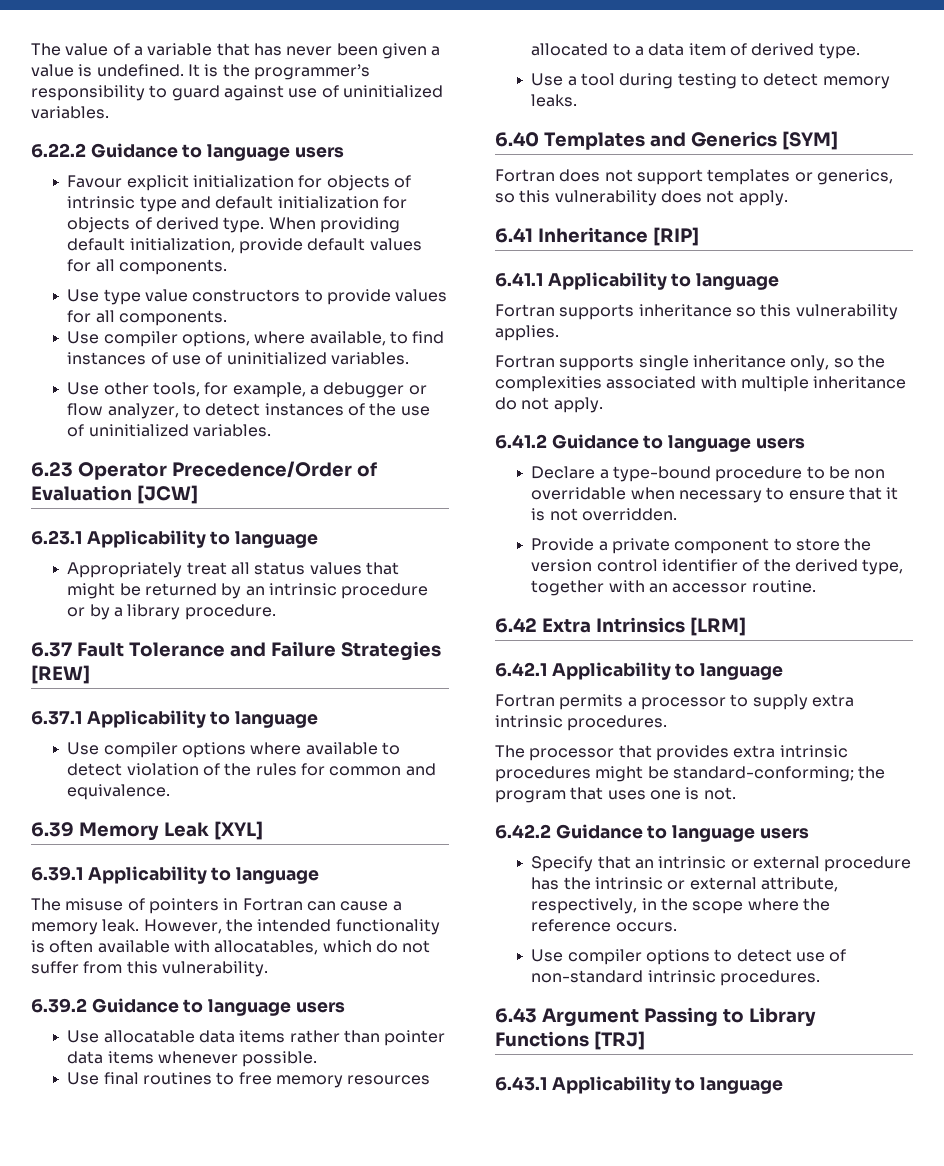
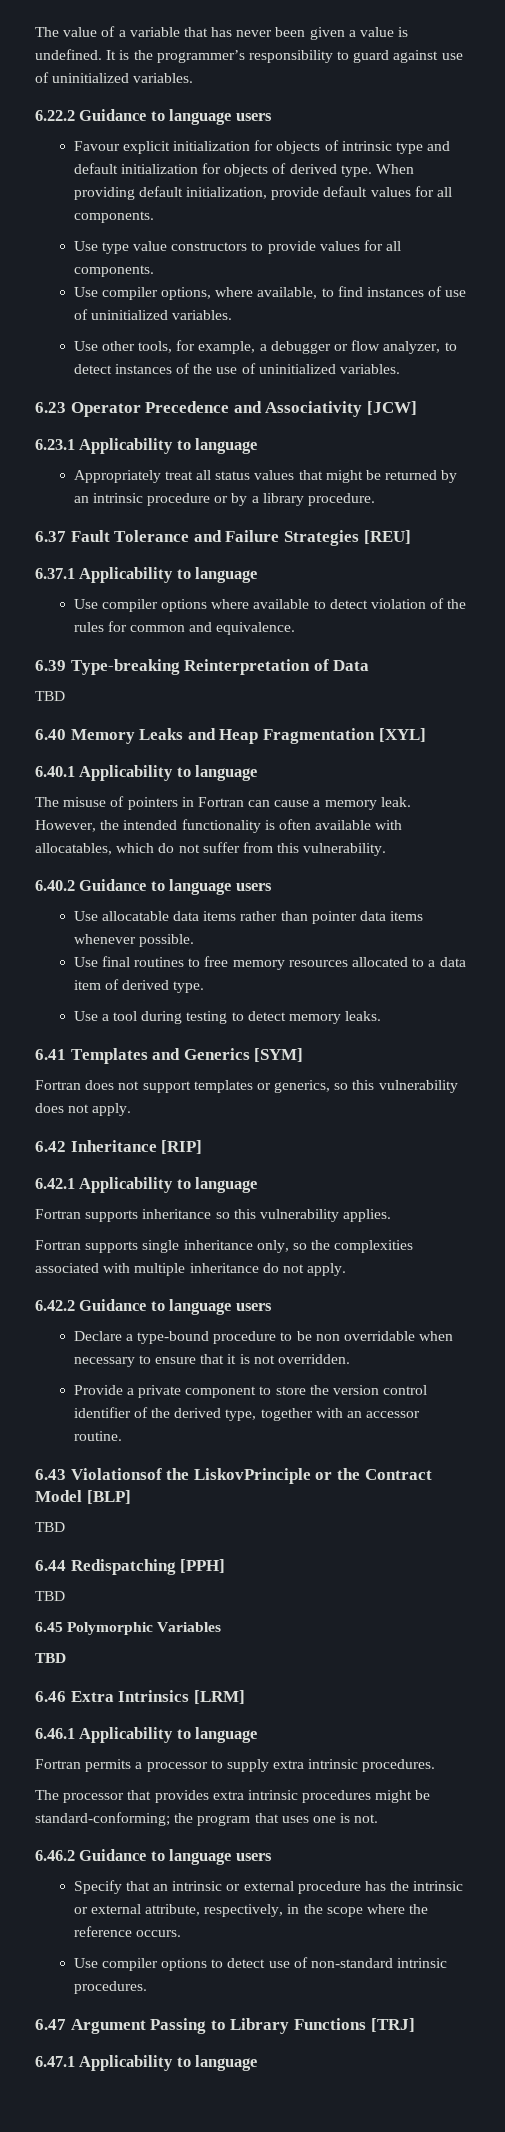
- 6.23 Operator Precedence/Order of Evaluation [JCW]
+ 6.23 Operator Precedence and Associativity [JCW]
- 6.37 Fault Tolerance and Failure Strategies [REW]
+ 6.37 Fault Tolerance and Failure Strategies [REU]
- 6.39 Memory Leak [XYL]
+ 6.39 Type-breaking Reinterpretation of Data
+ TBD
+ 6.40 Memory Leaks and Heap Fragmentation [XYL]
- 6.39.1 Applicability to language
+ 6.40.1 Applicability to language
- 6.39.2 Guidance to language users
+ 6.40.2 Guidance to language users
- 6.40 Templates and Generics [SYM]
+ 6.41 Templates and Generics [SYM]
- 6.41 Inheritance [RIP]
+ 6.42 Inheritance [RIP]
- 6.41.1 Applicability to language
+ 6.42.1 Applicability to language
- 6.41.2 Guidance to language users
+ 6.42.2 Guidance to language users
- 6.42 Extra Intrinsics [LRM]
+ 6.43 Violationsof the LiskovPrinciple or the Contract Model [BLP]
+ TBD
+ 6.44 Redispatching [PPH]
+ TBD
+ 6.45 Polymorphic Variables
+ TBD
+ 6.46 Extra Intrinsics [LRM]
- 6.42.1 Applicability to language
+ 6.46.1 Applicability to language
- 6.42.2 Guidance to language users
+ 6.46.2 Guidance to language users
- 6.43 Argument Passing to Library Functions [TRJ]
+ 6.47 Argument Passing to Library Functions [TRJ]
- 6.43.1 Applicability to language
+ 6.47.1 Applicability to language

